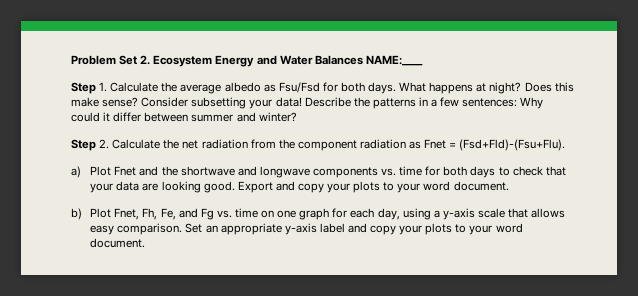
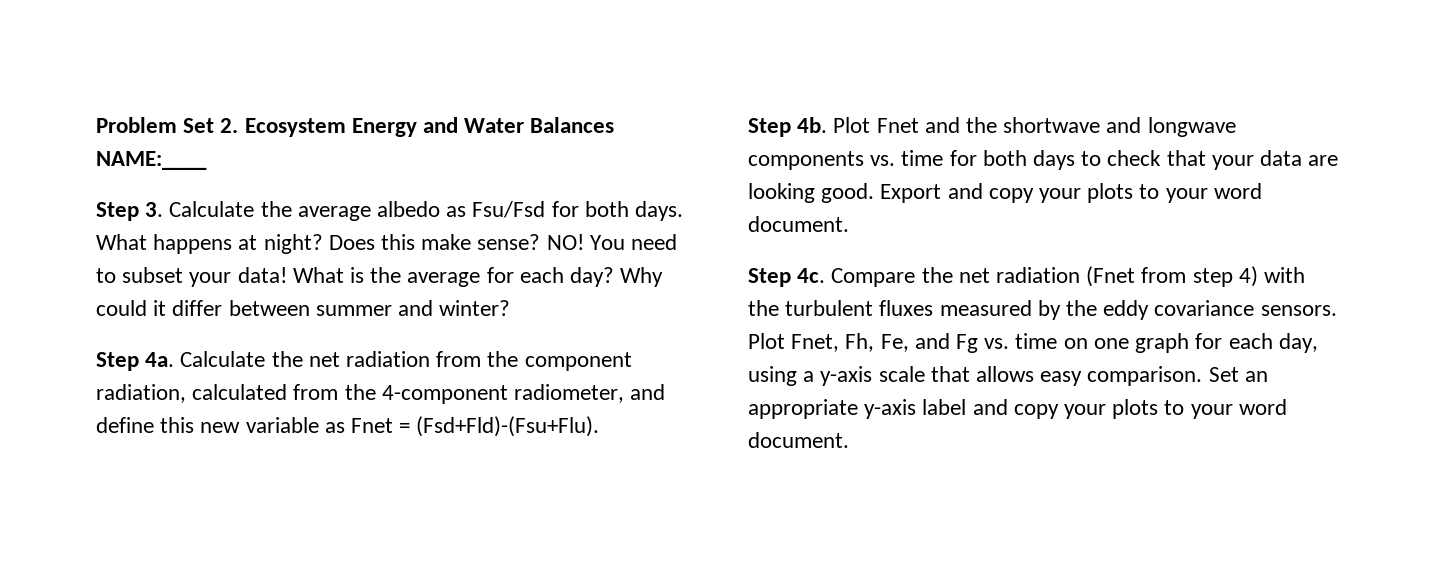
- Step 1. Calculate the average albedo as Fsu/Fsd for both days.
+ Step 3. Calculate the average albedo as Fsu/Fsd for both days.
- Consider subsetting your data! Describe the patterns in a few sentences: Why could it differ between summer and winter?
+ NO! You need to subset your data! What is the average for each day? Why could it differ between summer and winter?
- Step 2. Calculate the net radiation from the component radiation as Fnet = (Fsd+Fld)-(Fsu+Flu).
+ Step 4a. Calculate the net radiation from the component radiation, calculated from the 4-component radiometer, and define this new variable as Fnet = (Fsd+Fld)-(Fsu+Flu).
- a) Plot Fnet and the shortwave and longwave components vs. time for both days to check that your data are looking good.
+ Step 4b. Plot Fnet and the shortwave and longwave components vs. time for both days to check that your data are looking good.
- b) Plot Fnet, Fh, Fe, and Fg vs. time on one graph for each day, using a y-axis scale that allows easy comparison.
+ Step 4c. Compare the net radiation (Fnet from step 4) with the turbulent fluxes measured by the eddy covariance sensors. Plot Fnet, Fh, Fe, and Fg vs. time on one graph for each day, using a y-axis scale that allows easy comparison.

